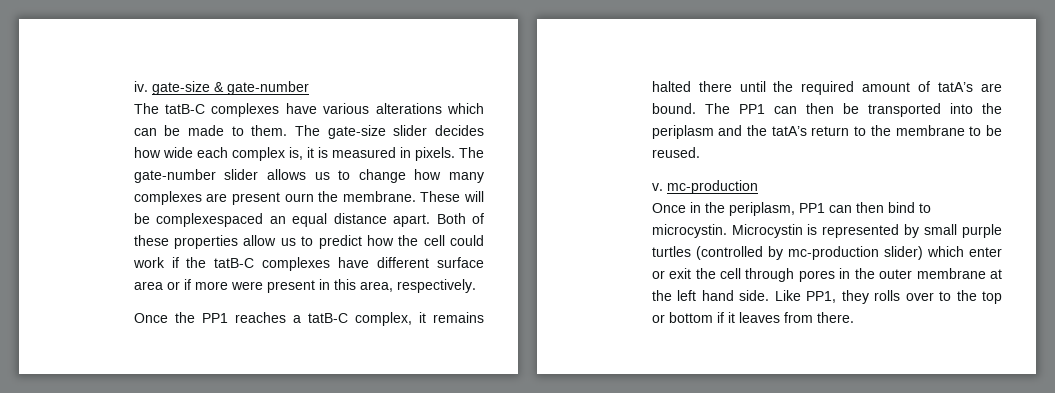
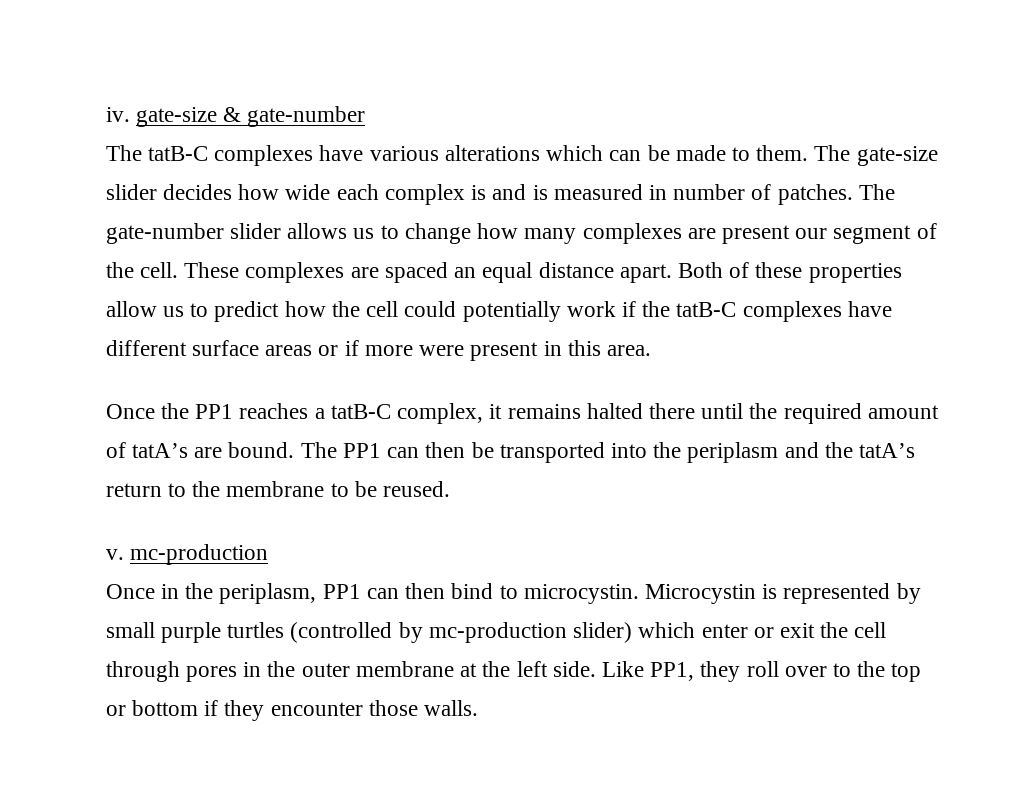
- The gate-size slider decides how wide each complex is, it is measured in pixels.
+ The gate-size slider decides how wide each complex is and is measured in number of patches.
- The gate-number slider allows us to change how many complexes are present ourn the membrane. These will be complexespaced an equal distance apart.
+ The gate-number slider allows us to change how many complexes are present our segment of the cell. These complexes are spaced an equal distance apart.
- Both of these properties allow us to predict how the cell could work if the tatB-C complexes have different surface area or if more were present in this area, respectively.
+ Both of these properties allow us to predict how the cell could potentially work if the tatB-C complexes have different surface areas or if more were present in this area.
- Microcystin is represented by small purple turtles (controlled by mc-production slider) which enter or exit the cell through pores in the outer membrane at the left hand side.
+ Microcystin is represented by small purple turtles (controlled by mc-production slider) which enter or exit the cell through pores in the outer membrane at the left side.
- Like PP1, they rolls over to the top or bottom if it leaves from there.
+ Like PP1, they roll over to the top or bottom if they encounter those walls.

